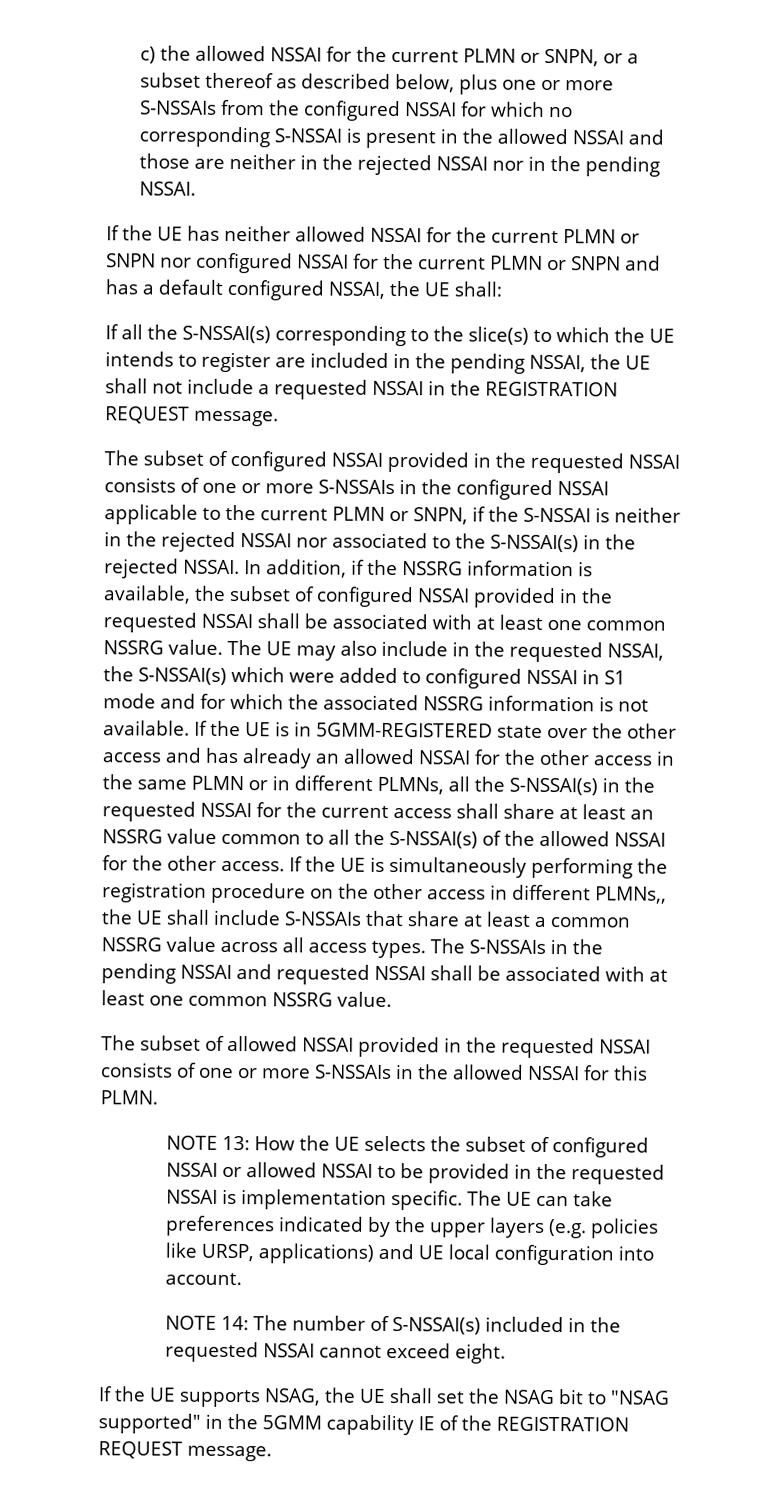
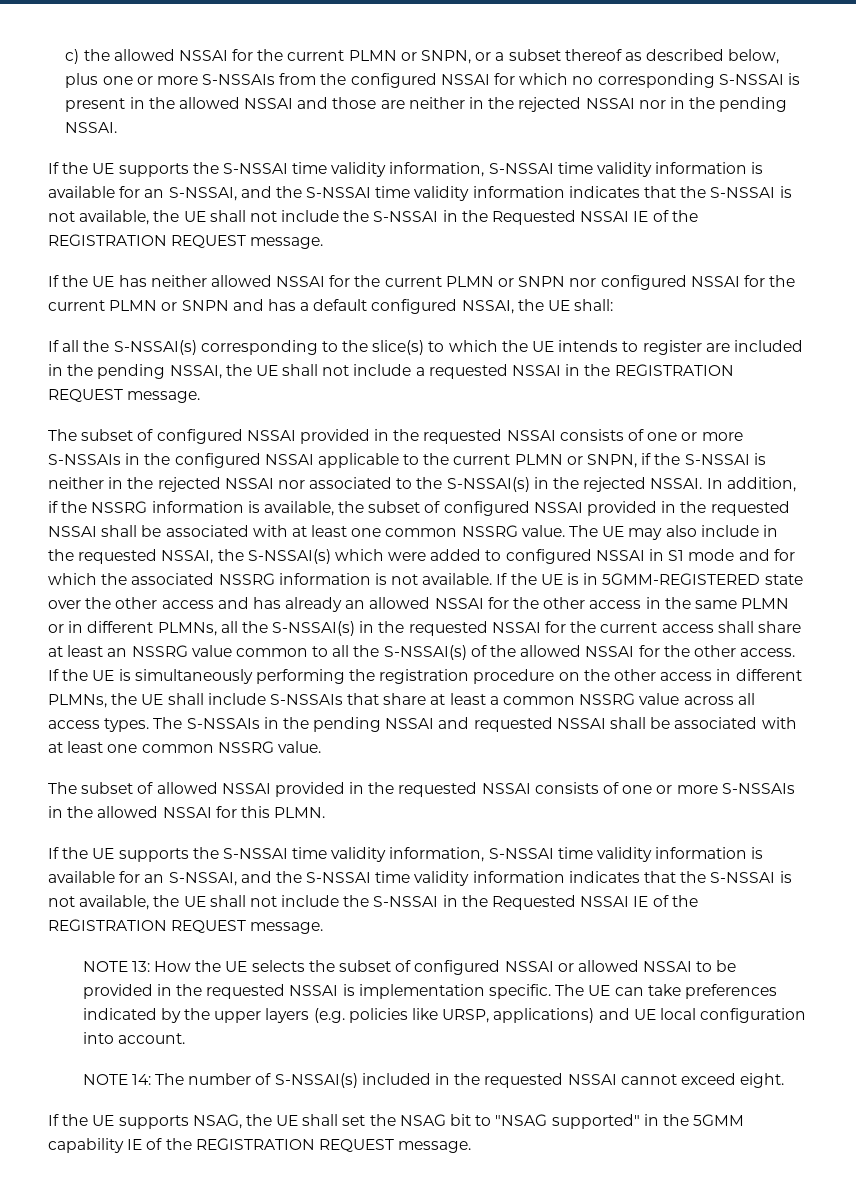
  c) the allowed NSSAI for the current PLMN or SNPN, or a subset thereof as described below, plus one or more S-NSSAIs from the configured NSSAI for which no corresponding S-NSSAI is present in the allowed NSSAI and those are neither in the rejected NSSAI nor in the pending NSSAI.
+ If the UE supports the S-NSSAI time validity information, S-NSSAI time validity information is available for an S-NSSAI, and the S-NSSAI time validity information indicates that the S-NSSAI is not available, the UE shall not include the S-NSSAI in the Requested NSSAI IE of the REGISTRATION REQUEST message.
- If the UE is simultaneously performing the registration procedure on the other access in different PLMNs,, the UE shall include S-NSSAIs that share at least a common NSSRG value across all access types.
+ If the UE is simultaneously performing the registration procedure on the other access in different PLMNs, the UE shall include S-NSSAIs that share at least a common NSSRG value across all access types.
  The subset of allowed NSSAI provided in the requested NSSAI consists of one or more S-NSSAIs in the allowed NSSAI for this PLMN.
+ If the UE supports the S-NSSAI time validity information, S-NSSAI time validity information is available for an S-NSSAI, and the S-NSSAI time validity information indicates that the S-NSSAI is not available, the UE shall not include the S-NSSAI in the Requested NSSAI IE of the REGISTRATION REQUEST message.

